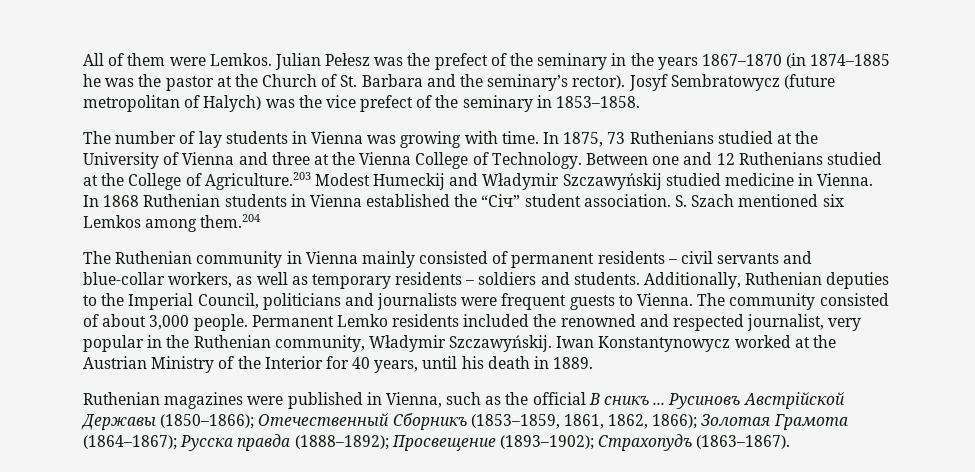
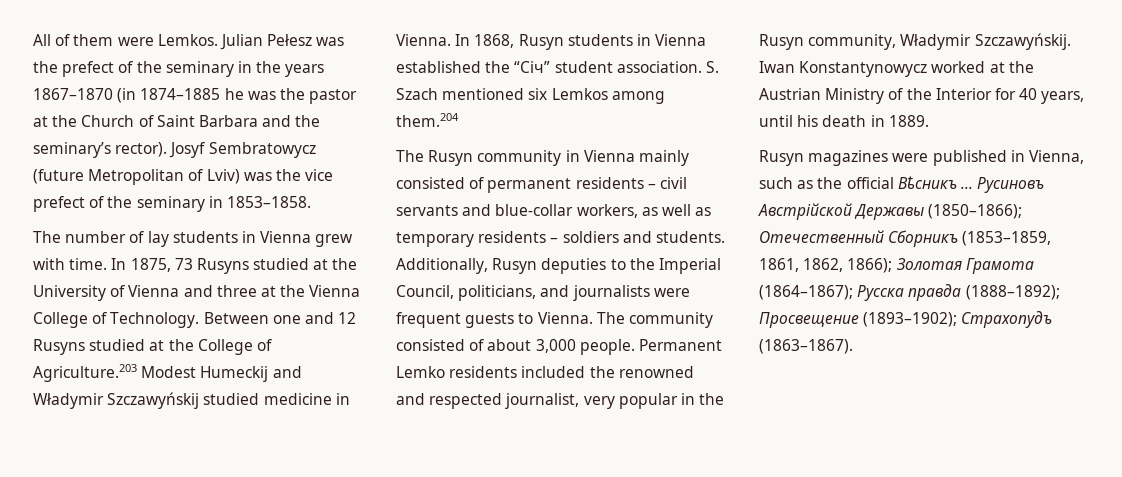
- Julian Pełesz was the prefect of the seminary in the years 1867–1870 (in 1874–1885 he was the pastor at the Church of St. Barbara and the seminary’s rector).
+ Julian Pełesz was the prefect of the seminary in the years 1867–1870 (in 1874–1885 he was the pastor at the Church of Saint Barbara and the seminary’s rector).
- Josyf Sembratowycz (future metropolitan of Halych) was the vice prefect of the seminary in 1853–1858.
+ Josyf Sembratowycz (future Metropolitan of Lviv) was the vice prefect of the seminary in 1853–1858.
- The number of lay students in Vienna was growing with time.
+ The number of lay students in Vienna grew with time.
- In 1875, 73 Ruthenians studied at the University of Vienna and three at the Vienna College of Technology.
+ In 1875, 73 Rusyns studied at the University of Vienna and three at the Vienna College of Technology.
- Between one and 12 Ruthenians studied at the College of Agriculture.203 Modest Humeckij and Władymir Szczawyńskij studied medicine in Vienna.
+ Between one and 12 Rusyns studied at the College of Agriculture.203 Modest Humeckij and Władymir Szczawyńskij studied medicine in Vienna.
- In 1868 Ruthenian students in Vienna established the “Січ” student association.
+ In 1868, Rusyn students in Vienna established the “Січ” student association.
- The Ruthenian community in Vienna mainly consisted of permanent residents – civil servants and blue-collar workers, as well as temporary residents – soldiers and students.
+ The Rusyn community in Vienna mainly consisted of permanent residents – civil servants and blue-collar workers, as well as temporary residents – soldiers and students.
- Additionally, Ruthenian deputies to the Imperial Council, politicians and journalists were frequent guests to Vienna.
+ Additionally, Rusyn deputies to the Imperial Council, politicians, and journalists were frequent guests to Vienna.
- Permanent Lemko residents included the renowned and respected journalist, very popular in the Ruthenian community, Władymir Szczawyńskij.
+ Permanent Lemko residents included the renowned and respected journalist, very popular in the Rusyn community, Władymir Szczawyńskij.
- Ruthenian magazines were published in Vienna, such as the official B сникъ ...
+ Rusyn magazines were published in Vienna, such as the official Bҍсникъ ...

